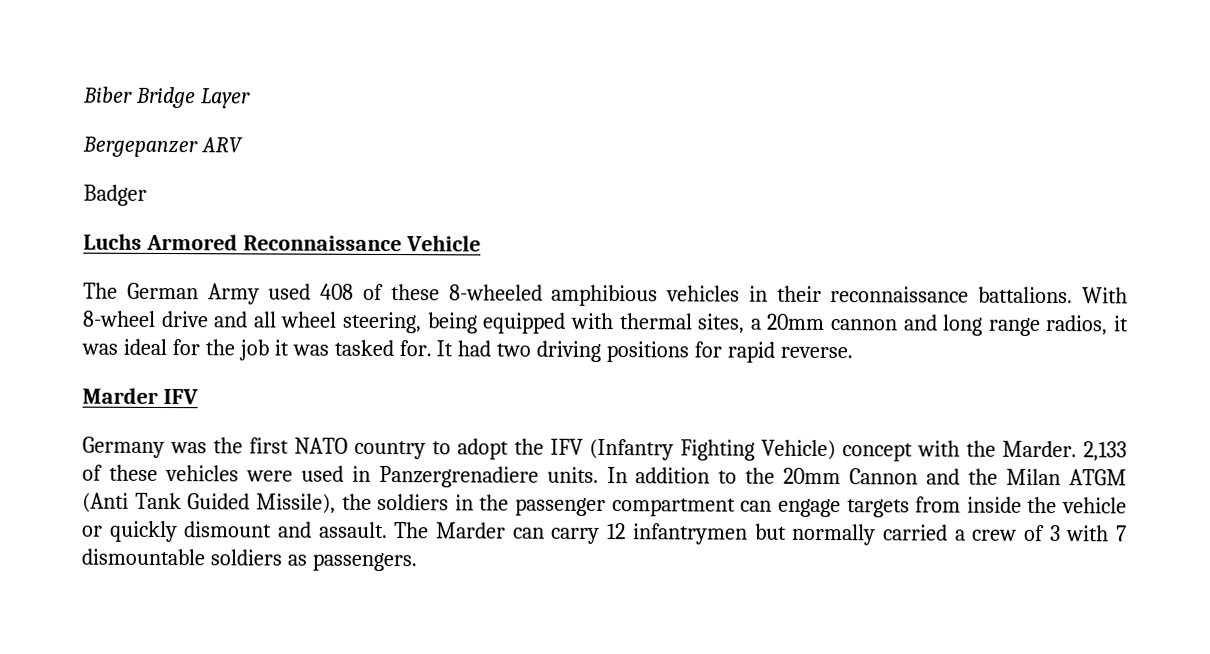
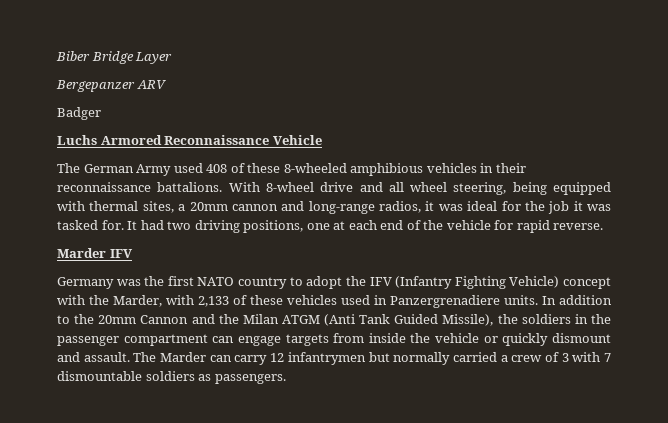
- With 8-wheel drive and all wheel steering, being equipped with thermal sites, a 20mm cannon and long range radios, it was ideal for the job it was tasked for.
+ With 8-wheel drive and all wheel steering, being equipped with thermal sites, a 20mm cannon and long-range radios, it was ideal for the job it was tasked for.
- It had two driving positions for rapid reverse.
+ It had two driving positions, one at each end of the vehicle for rapid reverse.
- Germany was the first NATO country to adopt the IFV (Infantry Fighting Vehicle) concept with the Marder. 2,133 of these vehicles were used in Panzergrenadiere units.
+ Germany was the first NATO country to adopt the IFV (Infantry Fighting Vehicle) concept with the Marder, with 2,133 of these vehicles used in Panzergrenadiere units.

